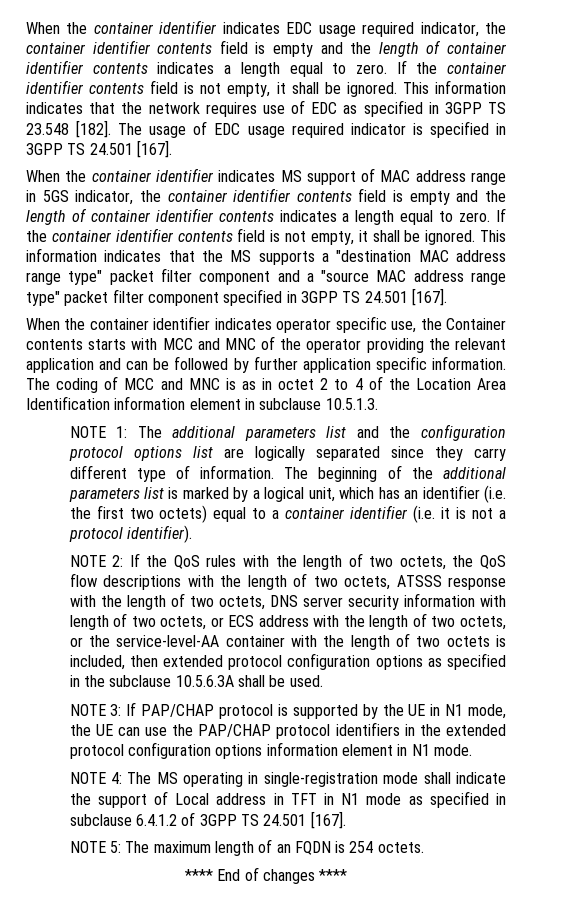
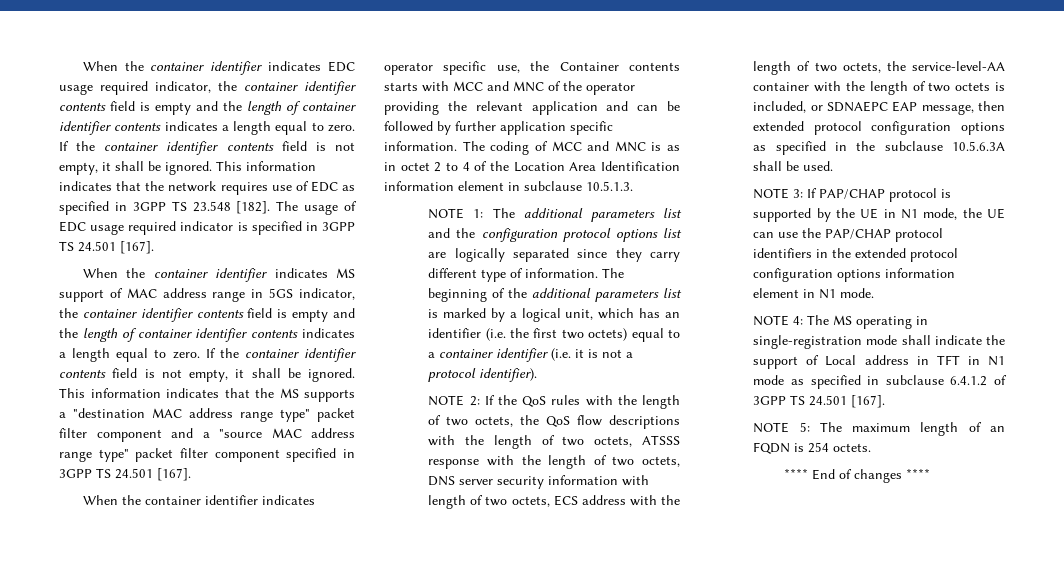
- If the QoS rules with the length of two octets, the QoS flow descriptions with the length of two octets, ATSSS response with the length of two octets, DNS server security information with length of two octets, or ECS address with the length of two octets, or the service-level-AA container with the length of two octets is included, then extended protocol configuration options as specified in the subclause 10.5.6.3A shall be used.
+ If the QoS rules with the length of two octets, the QoS flow descriptions with the length of two octets, ATSSS response with the length of two octets, DNS server security information with length of two octets, ECS address with the length of two octets, the service-level-AA container with the length of two octets is included, or SDNAEPC EAP message, then extended protocol configuration options as specified in the subclause 10.5.6.3A shall be used.

